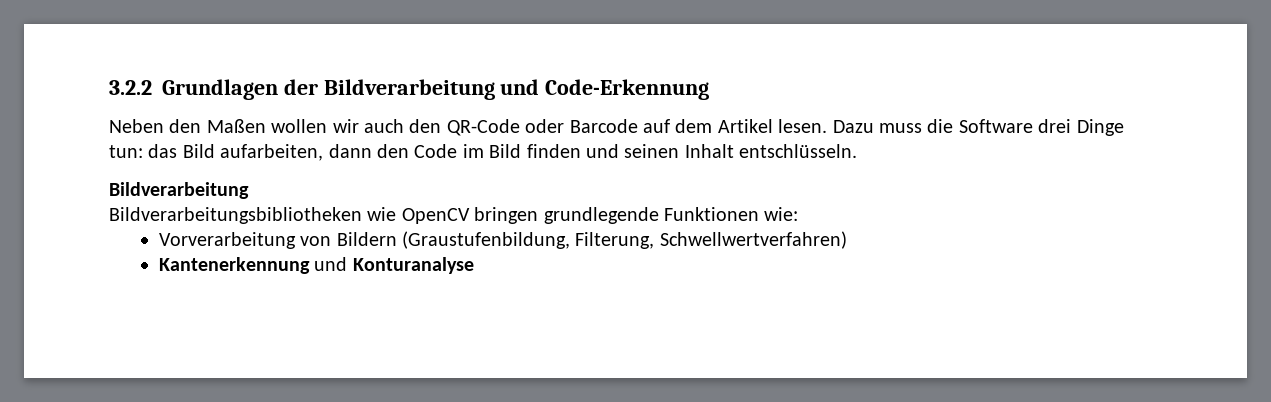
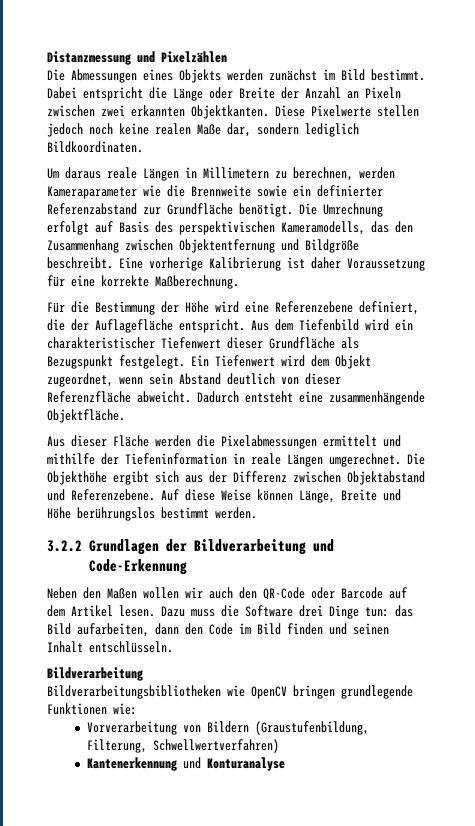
+ Distanzmessung und Pixelzählen
+ Die Abmessungen eines Objekts werden zunächst im Bild bestimmt. Dabei entspricht die Länge oder Breite der Anzahl an Pixeln zwischen zwei erkannten Objektkanten. Diese Pixelwerte stellen jedoch noch keine realen Maße dar, sondern lediglich Bildkoordinaten.
+ Um daraus reale Längen in Millimetern zu berechnen, werden Kameraparameter wie die Brennweite sowie ein definierter Referenzabstand zur Grundfläche benötigt. Die Umrechnung erfolgt auf Basis des perspektivischen Kameramodells, das den Zusammenhang zwischen Objektentfernung und Bildgröße beschreibt. Eine vorherige Kalibrierung ist daher Voraussetzung für eine korrekte Maßberechnung.
+ Für die Bestimmung der Höhe wird eine Referenzebene definiert, die der Auflagefläche entspricht. Aus dem Tiefenbild wird ein charakteristischer Tiefenwert dieser Grundfläche als Bezugspunkt festgelegt. Ein Tiefenwert wird dem Objekt zugeordnet, wenn sein Abstand deutlich von dieser Referenzfläche abweicht. Dadurch entsteht eine zusammenhängende Objektfläche.
+ Aus dieser Fläche werden die Pixelabmessungen ermittelt und mithilfe der Tiefeninformation in reale Längen umgerechnet. Die Objekthöhe ergibt sich aus der Differenz zwischen Objektabstand und Referenzebene. Auf diese Weise können Länge, Breite und Höhe berührungslos bestimmt werden.

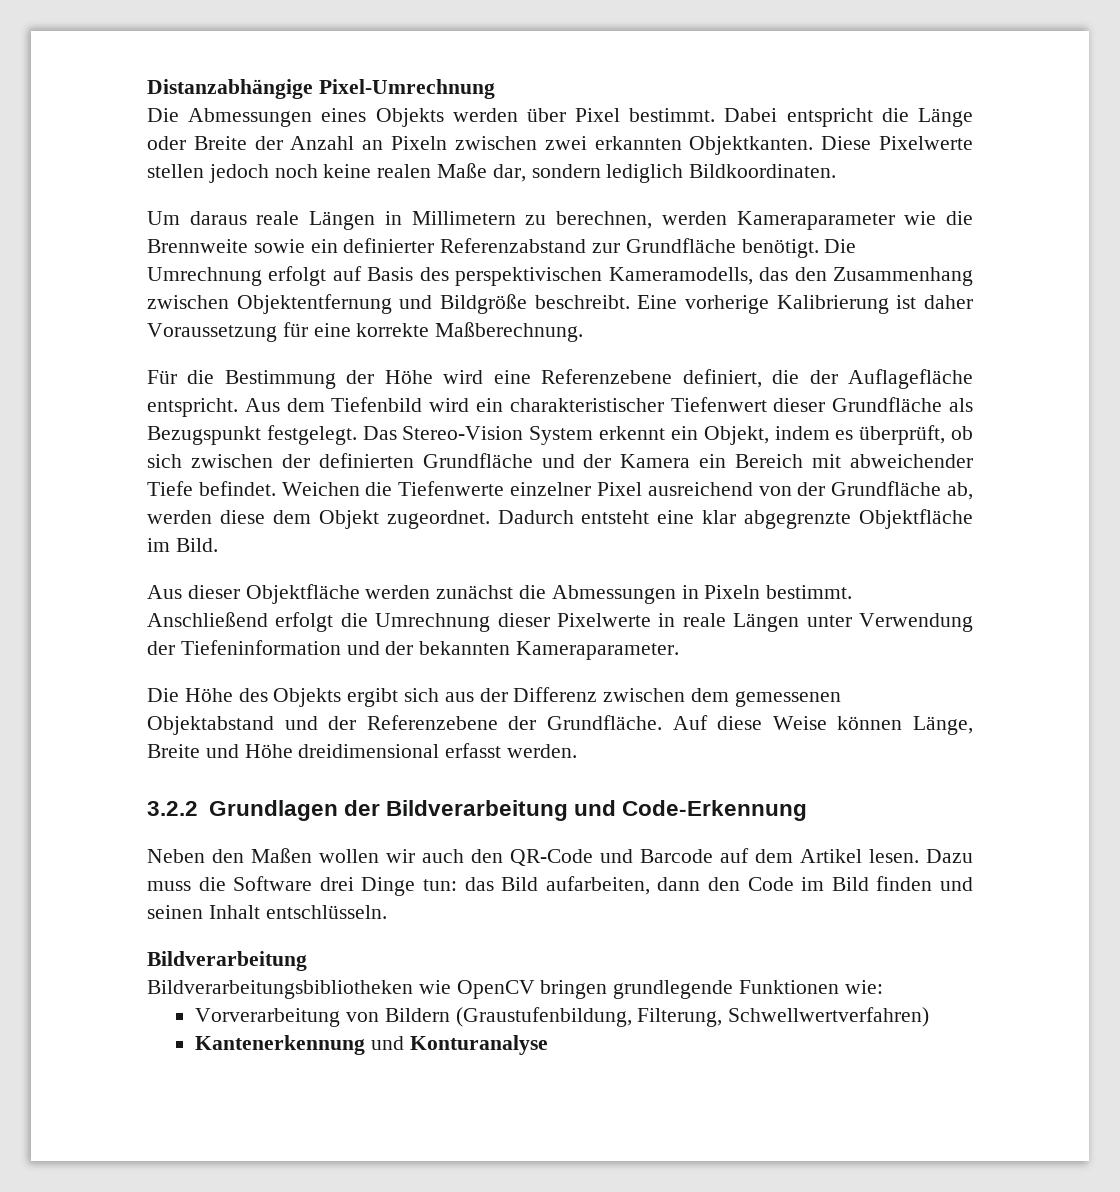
- Distanzmessung und Pixelzählen
+ Distanzabhängige Pixel-Umrechnung
- Die Abmessungen eines Objekts werden zunächst im Bild bestimmt.
+ Die Abmessungen eines Objekts werden über Pixel bestimmt.
- Ein Tiefenwert wird dem Objekt zugeordnet, wenn sein Abstand deutlich von dieser Referenzfläche abweicht. Dadurch entsteht eine zusammenhängende Objektfläche.
- Aus dieser Fläche werden die Pixelabmessungen ermittelt und mithilfe der Tiefeninformation in reale Längen umgerechnet. Die Objekthöhe ergibt sich aus der Differenz zwischen Objektabstand und Referenzebene.
+ Das Stereo-Vision System erkennt ein Objekt, indem es überprüft, ob sich zwischen der definierten Grundfläche und der Kamera ein Bereich mit abweichender Tiefe befindet. Weichen die Tiefenwerte einzelner Pixel ausreichend von der Grundfläche ab, werden diese dem Objekt zugeordnet. Dadurch entsteht eine klar abgegrenzte Objektfläche im Bild.
+ Aus dieser Objektfläche werden zunächst die Abmessungen in Pixeln bestimmt. Anschließend erfolgt die Umrechnung dieser Pixelwerte in reale Längen unter Verwendung der Tiefeninformation und der bekannten Kameraparameter.
+ Die Höhe des Objekts ergibt sich aus der Differenz zwischen dem gemessenen Objektabstand und der Referenzebene der Grundfläche.
- Auf diese Weise können Länge, Breite und Höhe berührungslos bestimmt werden.
+ Auf diese Weise können Länge, Breite und Höhe dreidimensional erfasst werden.
- Neben den Maßen wollen wir auch den QR-Code oder Barcode auf dem Artikel lesen.
+ Neben den Maßen wollen wir auch den QR-Code und Barcode auf dem Artikel lesen.

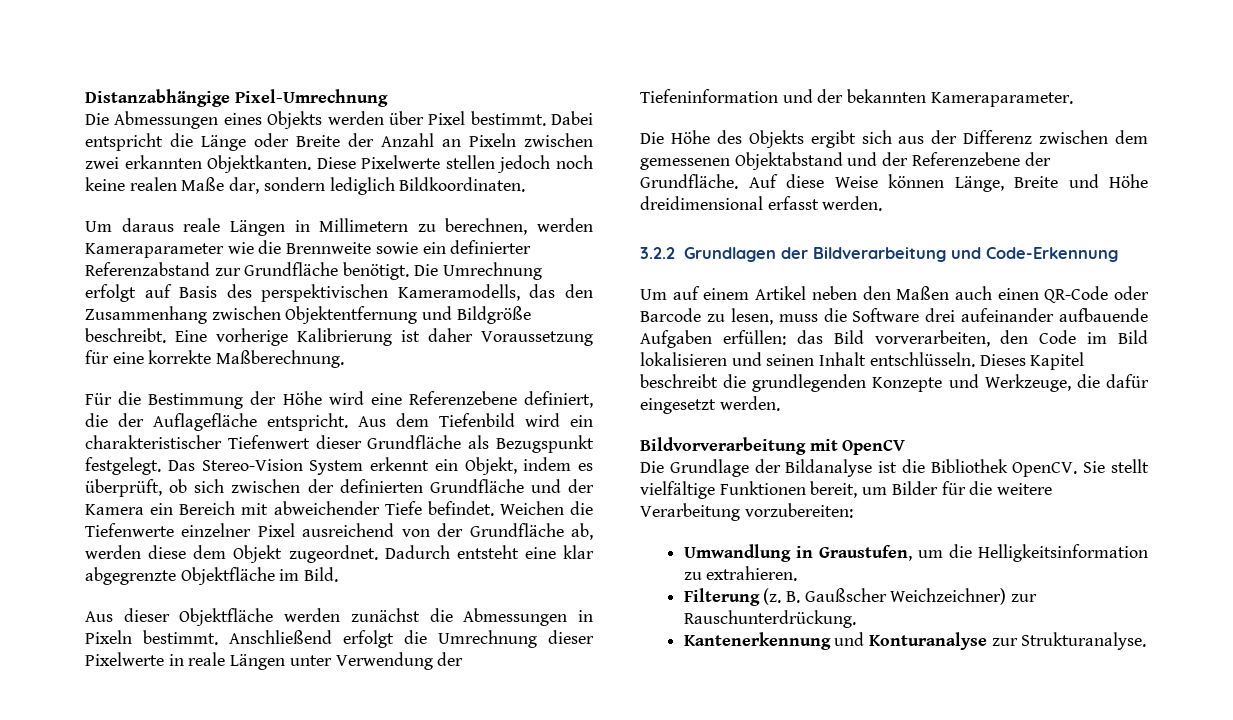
- Neben den Maßen wollen wir auch den QR-Code und Barcode auf dem Artikel lesen. Dazu muss die Software drei Dinge tun: das Bild aufarbeiten, dann den Code im Bild finden und seinen Inhalt entschlüsseln.
- Bildverarbeitung
- Bildverarbeitungsbibliotheken wie OpenCV bringen grundlegende Funktionen wie:
- Vorverarbeitung von Bildern (Graustufenbildung, Filterung, Schwellwertverfahren)
+ Um auf einem Artikel neben den Maßen auch einen QR-Code oder Barcode zu lesen, muss die Software drei aufeinander aufbauende Aufgaben erfüllen: das Bild vorverarbeiten, den Code im Bild lokalisieren und seinen Inhalt entschlüsseln. Dieses Kapitel beschreibt die grundlegenden Konzepte und Werkzeuge, die dafür eingesetzt werden.
+ Bildvorverarbeitung mit OpenCV
+ Die Grundlage der Bildanalyse ist die Bibliothek OpenCV. Sie stellt vielfältige Funktionen bereit, um Bilder für die weitere Verarbeitung vorzubereiten:
+ Umwandlung in Graustufen, um die Helligkeitsinformation zu extrahieren.
+ Filterung (z. B. Gaußscher Weichzeichner) zur Rauschunterdrückung.
- Kantenerkennung und Konturanalyse
+ Kantenerkennung und Konturanalyse zur Strukturanalyse.

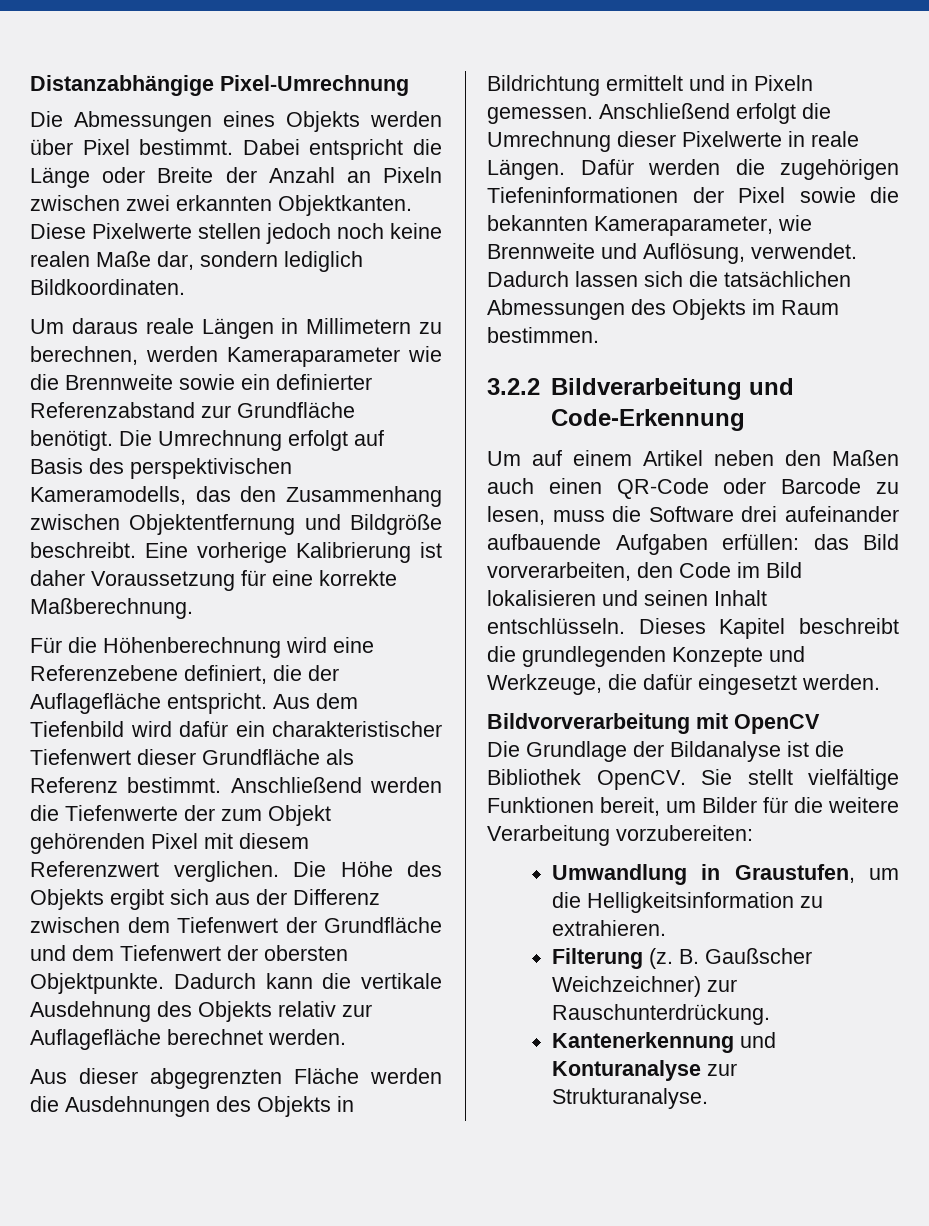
- Für die Bestimmung der Höhe wird eine Referenzebene definiert, die der Auflagefläche entspricht.
+ Für die Höhenberechnung wird eine Referenzebene definiert, die der Auflagefläche entspricht.
- Aus dem Tiefenbild wird ein charakteristischer Tiefenwert dieser Grundfläche als Bezugspunkt festgelegt. Das Stereo-Vision System erkennt ein Objekt, indem es überprüft, ob sich zwischen der definierten Grundfläche und der Kamera ein Bereich mit abweichender Tiefe befindet. Weichen die Tiefenwerte einzelner Pixel ausreichend von der Grundfläche ab, werden diese dem Objekt zugeordnet. Dadurch entsteht eine klar abgegrenzte Objektfläche im Bild.
- Aus dieser Objektfläche werden zunächst die Abmessungen in Pixeln bestimmt. Anschließend erfolgt die Umrechnung dieser Pixelwerte in reale Längen unter Verwendung der Tiefeninformation und der bekannten Kameraparameter.
- Die Höhe des Objekts ergibt sich aus der Differenz zwischen dem gemessenen Objektabstand und der Referenzebene der Grundfläche. Auf diese Weise können Länge, Breite und Höhe dreidimensional erfasst werden.
+ Aus dem Tiefenbild wird dafür ein charakteristischer Tiefenwert dieser Grundfläche als Referenz bestimmt. Anschließend werden die Tiefenwerte der zum Objekt gehörenden Pixel mit diesem Referenzwert verglichen. Die Höhe des Objekts ergibt sich aus der Differenz zwischen dem Tiefenwert der Grundfläche und dem Tiefenwert der obersten Objektpunkte. Dadurch kann die vertikale Ausdehnung des Objekts relativ zur Auflagefläche berechnet werden.
+ Aus dieser abgegrenzten Fläche werden die Ausdehnungen des Objekts in Bildrichtung ermittelt und in Pixeln gemessen. Anschließend erfolgt die Umrechnung dieser Pixelwerte in reale Längen. Dafür werden die zugehörigen Tiefeninformationen der Pixel sowie die bekannten Kameraparameter, wie Brennweite und Auflösung, verwendet. Dadurch lassen sich die tatsächlichen Abmessungen des Objekts im Raum bestimmen.
- 3.2.2 Grundlagen der Bildverarbeitung und Code-Erkennung
+ 3.2.2 Bildverarbeitung und Code-Erkennung

